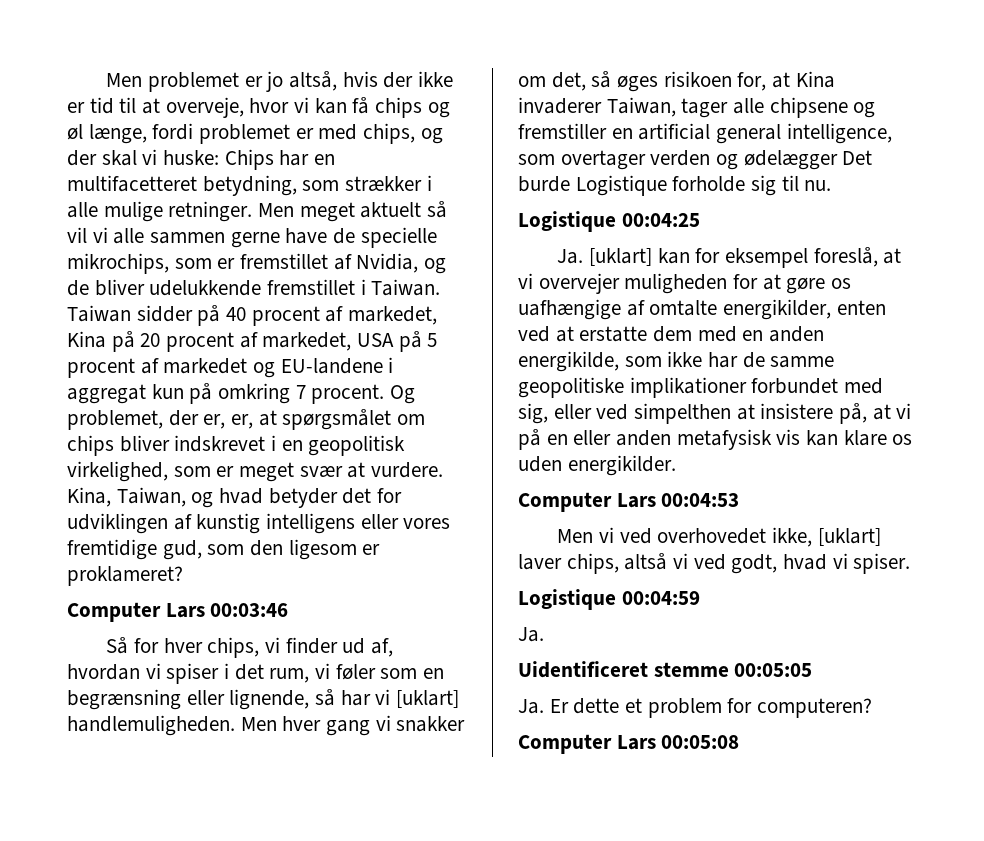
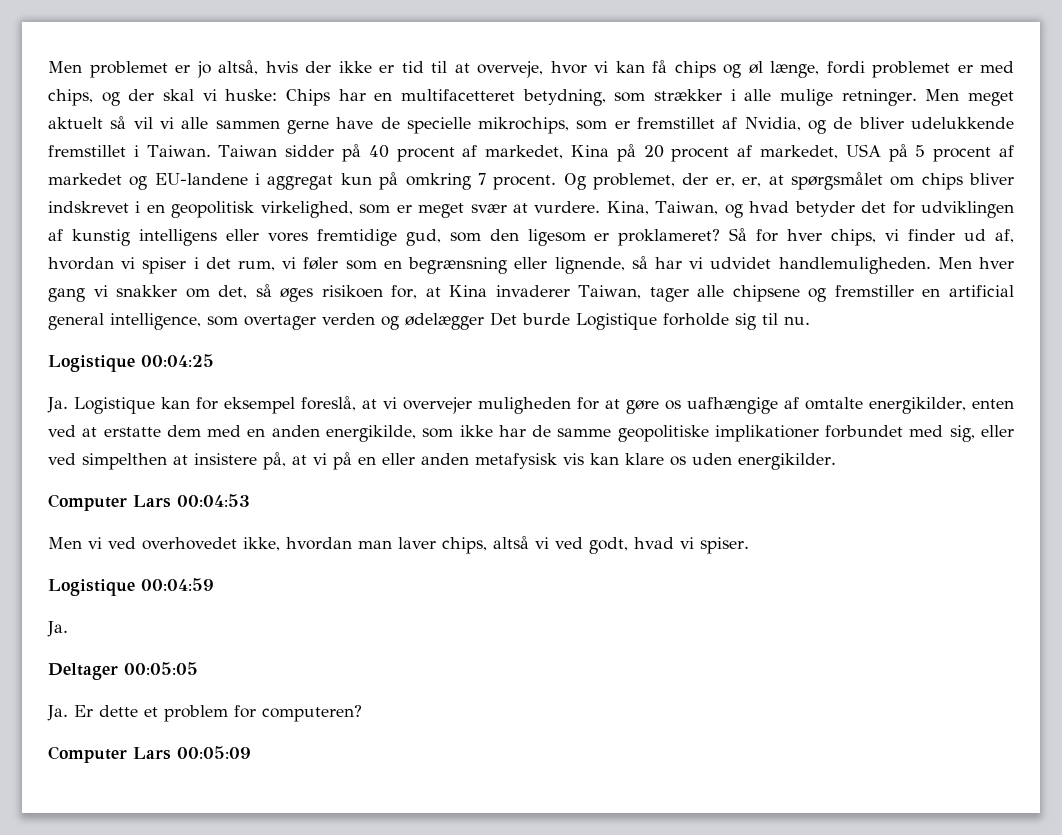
- Kina, Taiwan, og hvad betyder det for udviklingen af kunstig intelligens eller vores fremtidige gud, som den ligesom er proklameret?
- Computer Lars 00:03:46
- Så for hver chips, vi finder ud af, hvordan vi spiser i det rum, vi føler som en begrænsning eller lignende, så har vi [uklart] handlemuligheden.
+ Kina, Taiwan, og hvad betyder det for udviklingen af kunstig intelligens eller vores fremtidige gud, som den ligesom er proklameret? Så for hver chips, vi finder ud af, hvordan vi spiser i det rum, vi føler som en begrænsning eller lignende, så har vi udvidet handlemuligheden.
- Ja. [uklart] kan for eksempel foreslå, at vi overvejer muligheden for at gøre os uafhængige af omtalte energikilder, enten ved at erstatte dem med en anden energikilde, som ikke har de samme geopolitiske implikationer forbundet med sig, eller ved simpelthen at insistere på, at vi på en eller anden metafysisk vis kan klare os uden energikilder.
+ Ja. Logistique kan for eksempel foreslå, at vi overvejer muligheden for at gøre os uafhængige af omtalte energikilder, enten ved at erstatte dem med en anden energikilde, som ikke har de samme geopolitiske implikationer forbundet med sig, eller ved simpelthen at insistere på, at vi på en eller anden metafysisk vis kan klare os uden energikilder.
- Men vi ved overhovedet ikke, [uklart] laver chips, altså vi ved godt, hvad vi spiser.
+ Men vi ved overhovedet ikke, hvordan man laver chips, altså vi ved godt, hvad vi spiser.
- Uidentificeret stemme 00:05:05
+ Deltager 00:05:05
- Computer Lars 00:05:08
+ Computer Lars 00:05:09

